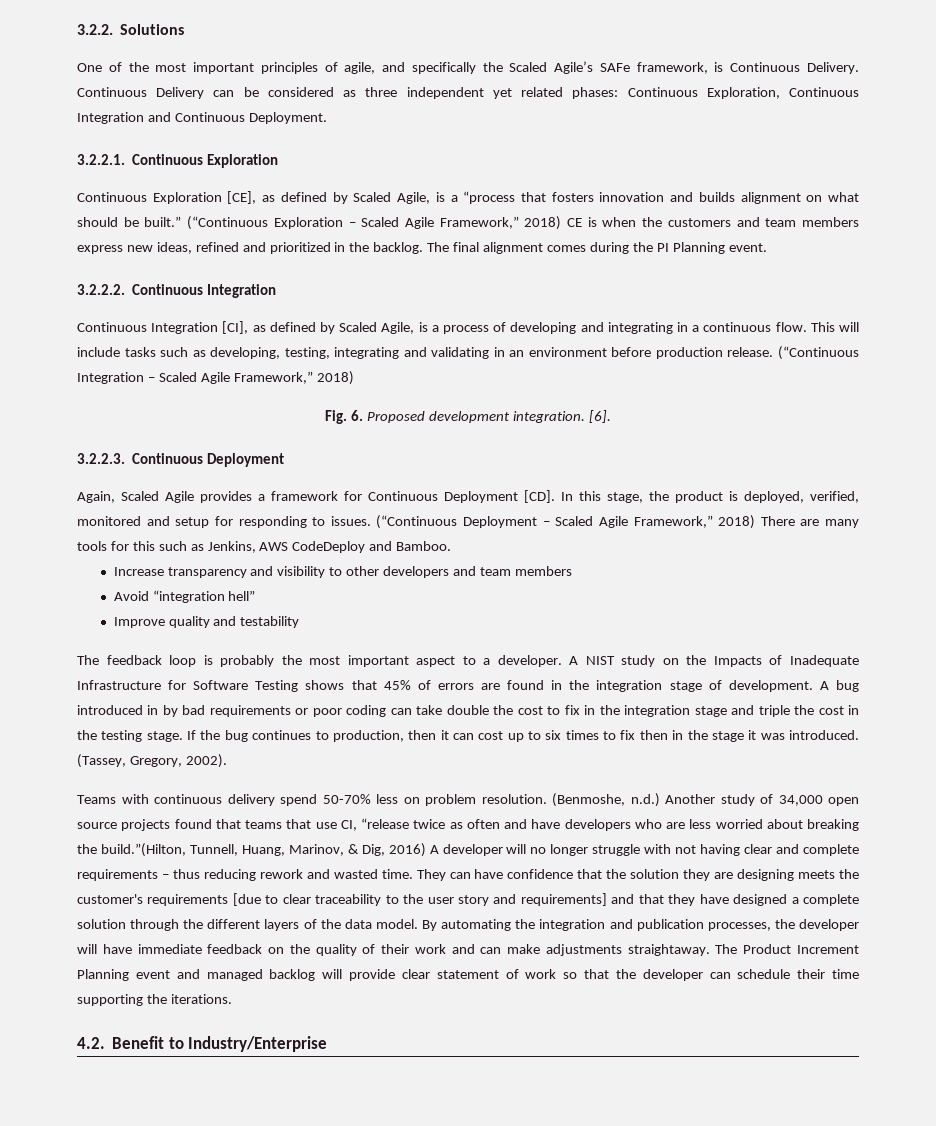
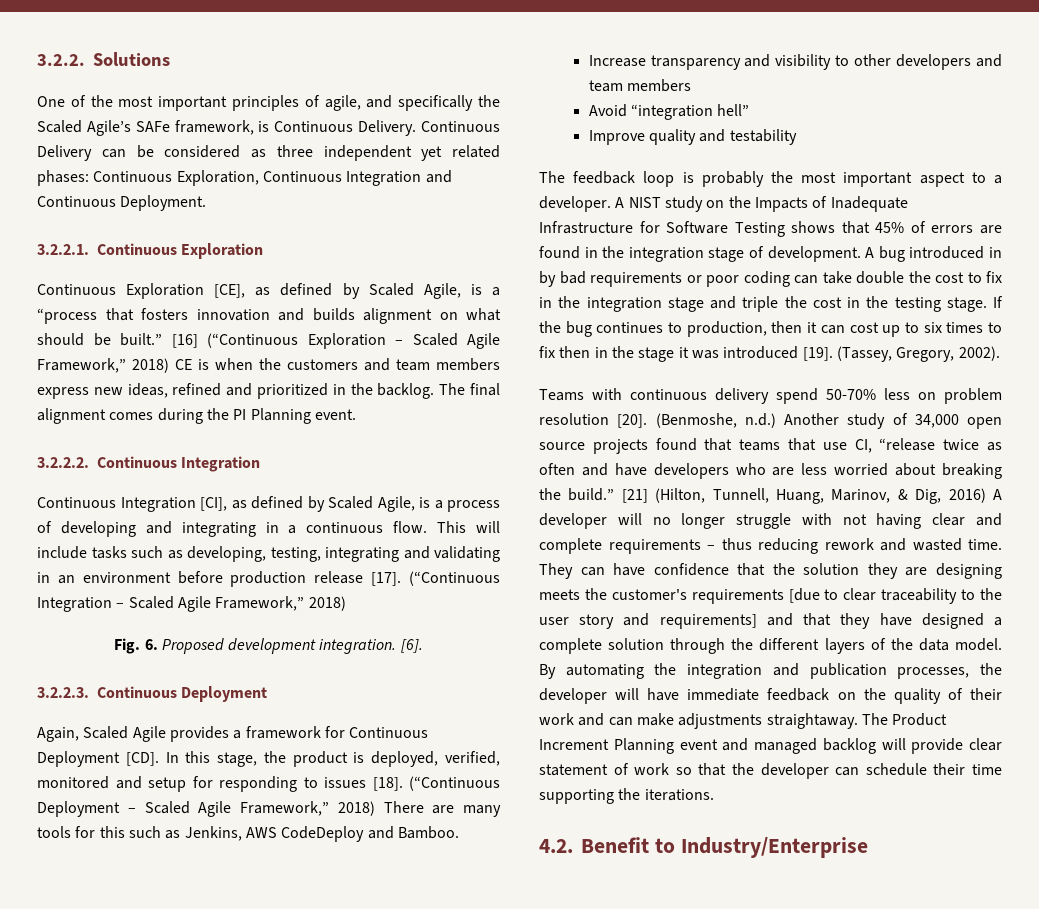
- (“Continuous Exploration – Scaled Agile Framework,” 2018) CE is when the customers and team members express new ideas, refined and prioritized in the backlog.
+ [16] (“Continuous Exploration – Scaled Agile Framework,” 2018) CE is when the customers and team members express new ideas, refined and prioritized in the backlog.
- This will include tasks such as developing, testing, integrating and validating in an environment before production release.
+ This will include tasks such as developing, testing, integrating and validating in an environment before production release [17].
- Again, Scaled Agile provides a framework for Continuous Deployment [CD]. In this stage, the product is deployed, verified, monitored and setup for responding to issues.
+ Again, Scaled Agile provides a framework for Continuous Deployment [CD]. In this stage, the product is deployed, verified, monitored and setup for responding to issues [18].
- If the bug continues to production, then it can cost up to six times to fix then in the stage it was introduced.
+ If the bug continues to production, then it can cost up to six times to fix then in the stage it was introduced [19].
- Teams with continuous delivery spend 50-70% less on problem resolution.
+ Teams with continuous delivery spend 50-70% less on problem resolution [20].
- (Benmoshe, n.d.) Another study of 34,000 open source projects found that teams that use CI, “release twice as often and have developers who are less worried about breaking the build.”(Hilton, Tunnell, Huang, Marinov, & Dig, 2016) A developer will no longer struggle with not having clear and complete requirements – thus reducing rework and wasted time.
+ (Benmoshe, n.d.) Another study of 34,000 open source projects found that teams that use CI, “release twice as often and have developers who are less worried about breaking the build.” [21] (Hilton, Tunnell, Huang, Marinov, & Dig, 2016) A developer will no longer struggle with not having clear and complete requirements – thus reducing rework and wasted time.

